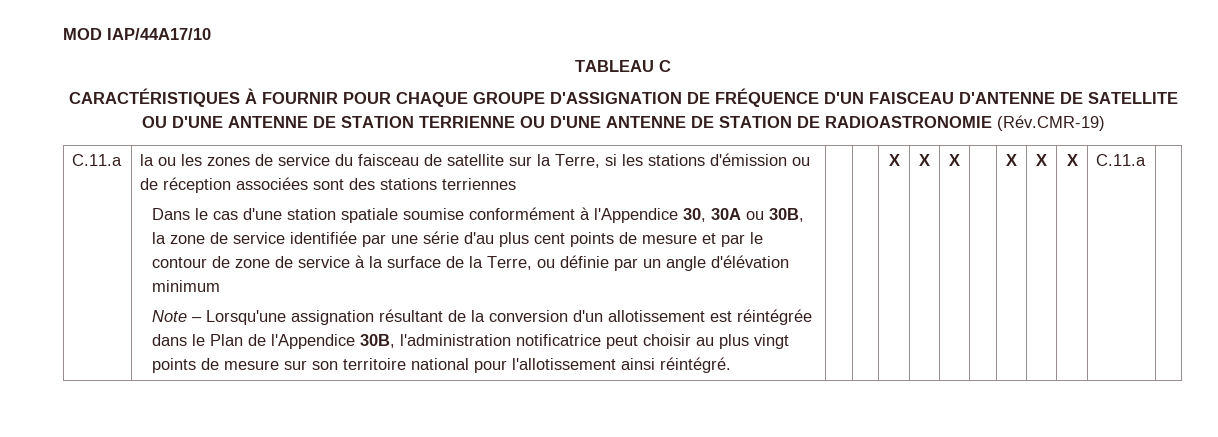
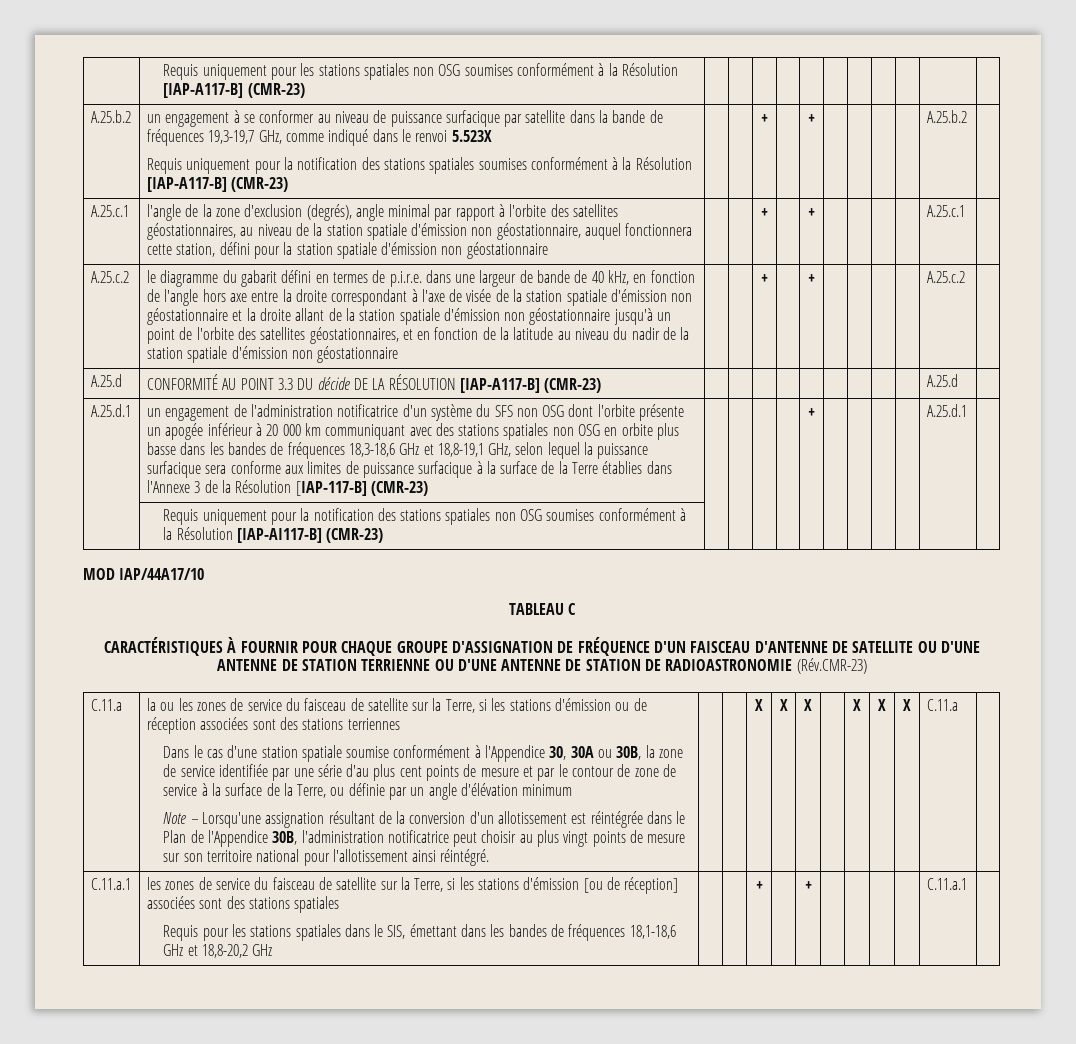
+ | Requis uniquement pour les stations spatiales non OSG soumises conformément à la Résolution [IAP-A117-B] (CMR-23) | | | | | | | | | | |
+ A.25.b.2 | un engagement à se conformer au niveau de puissance surfacique par satellite dans la bande de fréquences 19,3-19,7 GHz, comme indiqué dans le renvoi 5.523X
+ Requis uniquement pour la notification des stations spatiales soumises conformément à la Résolution [IAP-A117-B] (CMR-23) | | | + | | + | | | | | A.25.b.2 |
+ A.25.c.1 | l'angle de la zone d'exclusion (degrés), angle minimal par rapport à l'orbite des satellites géostationnaires, au niveau de la station spatiale d'émission non géostationnaire, auquel fonctionnera cette station, défini pour la station spatiale d'émission non géostationnaire | | | + | | + | | | | | A.25.c.1 |
+ A.25.c.2 | le diagramme du gabarit défini en termes de p.i.r.e. dans une largeur de bande de 40 kHz, en fonction de l'angle hors axe entre la droite correspondant à l'axe de visée de la station spatiale d'émission non géostationnaire et la droite allant de la station spatiale d'émission non géostationnaire jusqu'à un point de l'orbite des satellites géostationnaires, et en fonction de la latitude au niveau du nadir de la station spatiale d'émission non géostationnaire | | | + | | + | | | | | A.25.c.2 |
+ A.25.d | CONFORMITÉ AU POINT 3.3 DU décide DE LA RÉSOLUTION [IAP-A117-B] (CMR-23) | | | | | | | | | | A.25.d |
+ A.25.d.1 | un engagement de l'administration notificatrice d'un système du SFS non OSG dont l'orbite présente un apogée inférieur à 20 000 km communiquant avec des stations spatiales non OSG en orbite plus basse dans les bandes de fréquences 18,3-18,6 GHz et 18,8-19,1 GHz, selon lequel la puissance surfacique sera conforme aux limites de puissance surfacique à la surface de la Terre établies dans l'Annexe 3 de la Résolution [IAP-117-B] (CMR-23) | | | | | + | | | | | A.25.d.1 |
+ | Requis uniquement pour la notification des stations spatiales non OSG soumises conformément à la Résolution [IAP-AI117-B] (CMR-23) | | | | | | | | | | |
- CARACTÉRISTIQUES À FOURNIR POUR CHAQUE GROUPE D'ASSIGNATION DE FRÉQUENCE D'UN FAISCEAU D'ANTENNE DE SATELLITE OU D'UNE ANTENNE DE STATION TERRIENNE OU D'UNE ANTENNE DE STATION DE RADIOASTRONOMIE (Rév.CMR-19)
+ CARACTÉRISTIQUES À FOURNIR POUR CHAQUE GROUPE D'ASSIGNATION DE FRÉQUENCE D'UN FAISCEAU D'ANTENNE DE SATELLITE OU D'UNE ANTENNE DE STATION TERRIENNE OU D'UNE ANTENNE DE STATION DE RADIOASTRONOMIE (Rév.CMR-23)
+ C.11.a.1 | les zones de service du faisceau de satellite sur la Terre, si les stations d'émission [ou de réception] associées sont des stations spatiales
+ Requis pour les stations spatiales dans le SIS, émettant dans les bandes de fréquences 18,1-18,6 GHz et 18,8-20,2 GHz | | | + | | + | | | | | C.11.a.1

